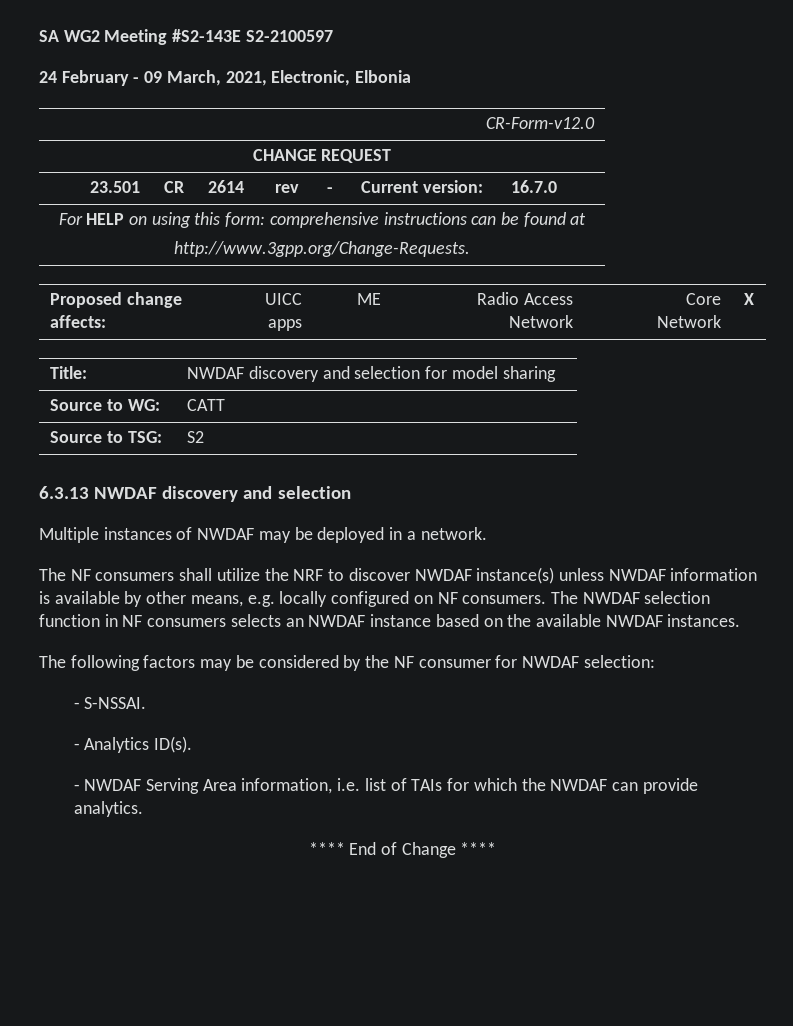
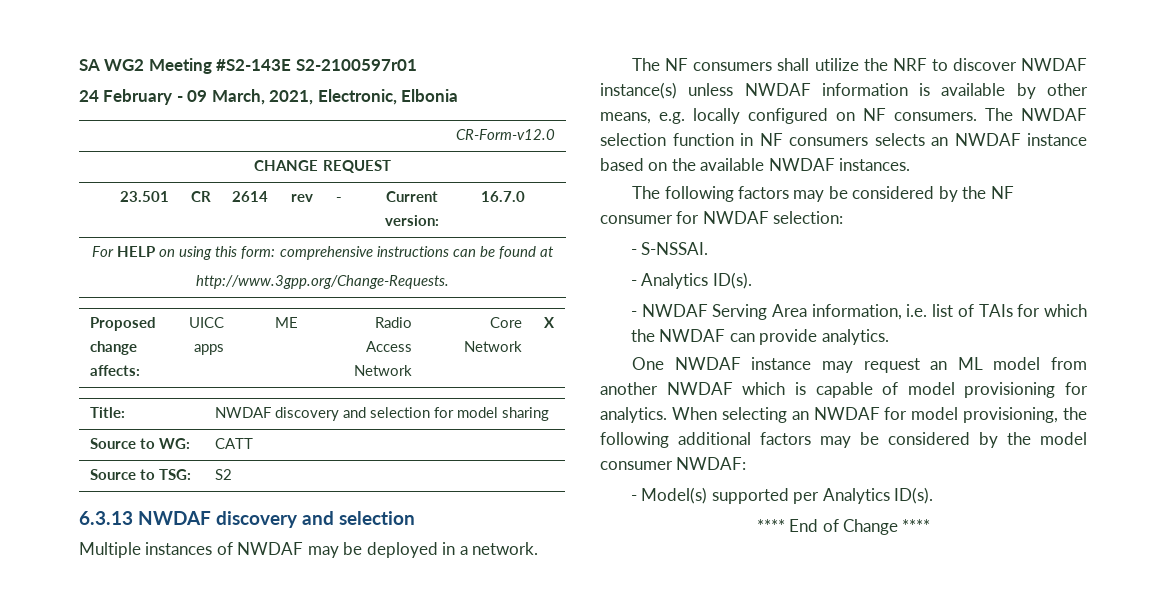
- SA WG2 Meeting #S2-143E S2-2100597
+ SA WG2 Meeting #S2-143E S2-2100597r01
+ One NWDAF instance may request an ML model from another NWDAF which is capable of model provisioning for analytics. When selecting an NWDAF for model provisioning, the following additional factors may be considered by the model consumer NWDAF:
+ - Model(s) supported per Analytics ID(s).

